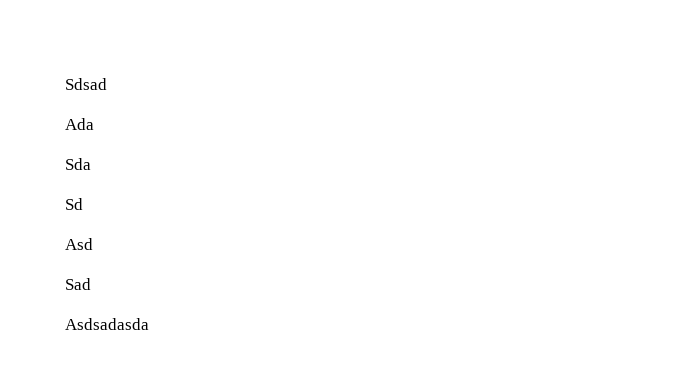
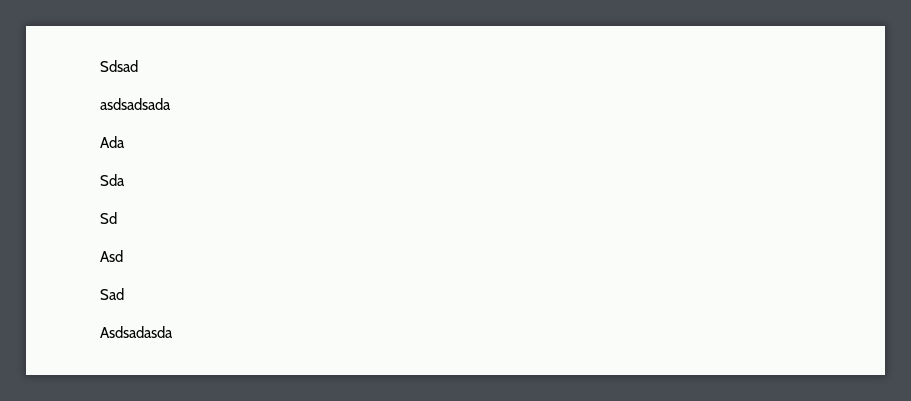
+ asdsadsada

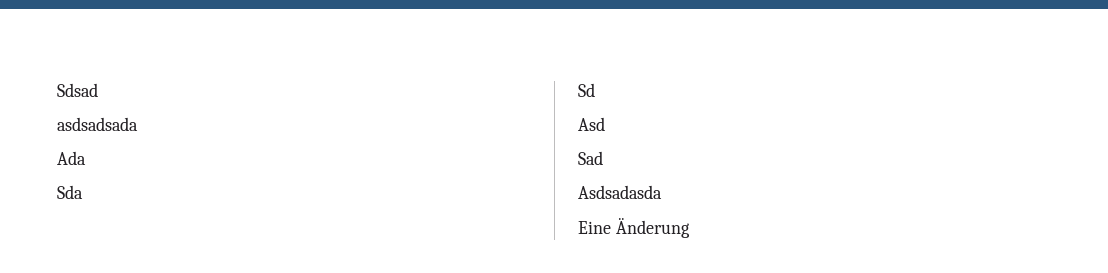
+ Eine Änderung

